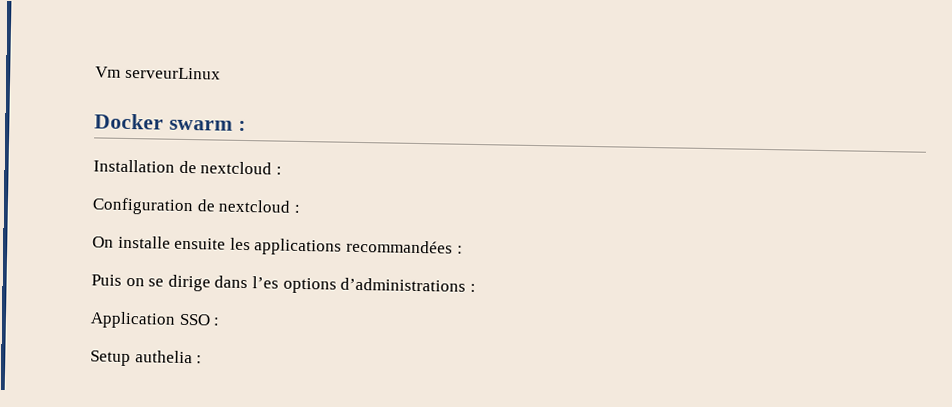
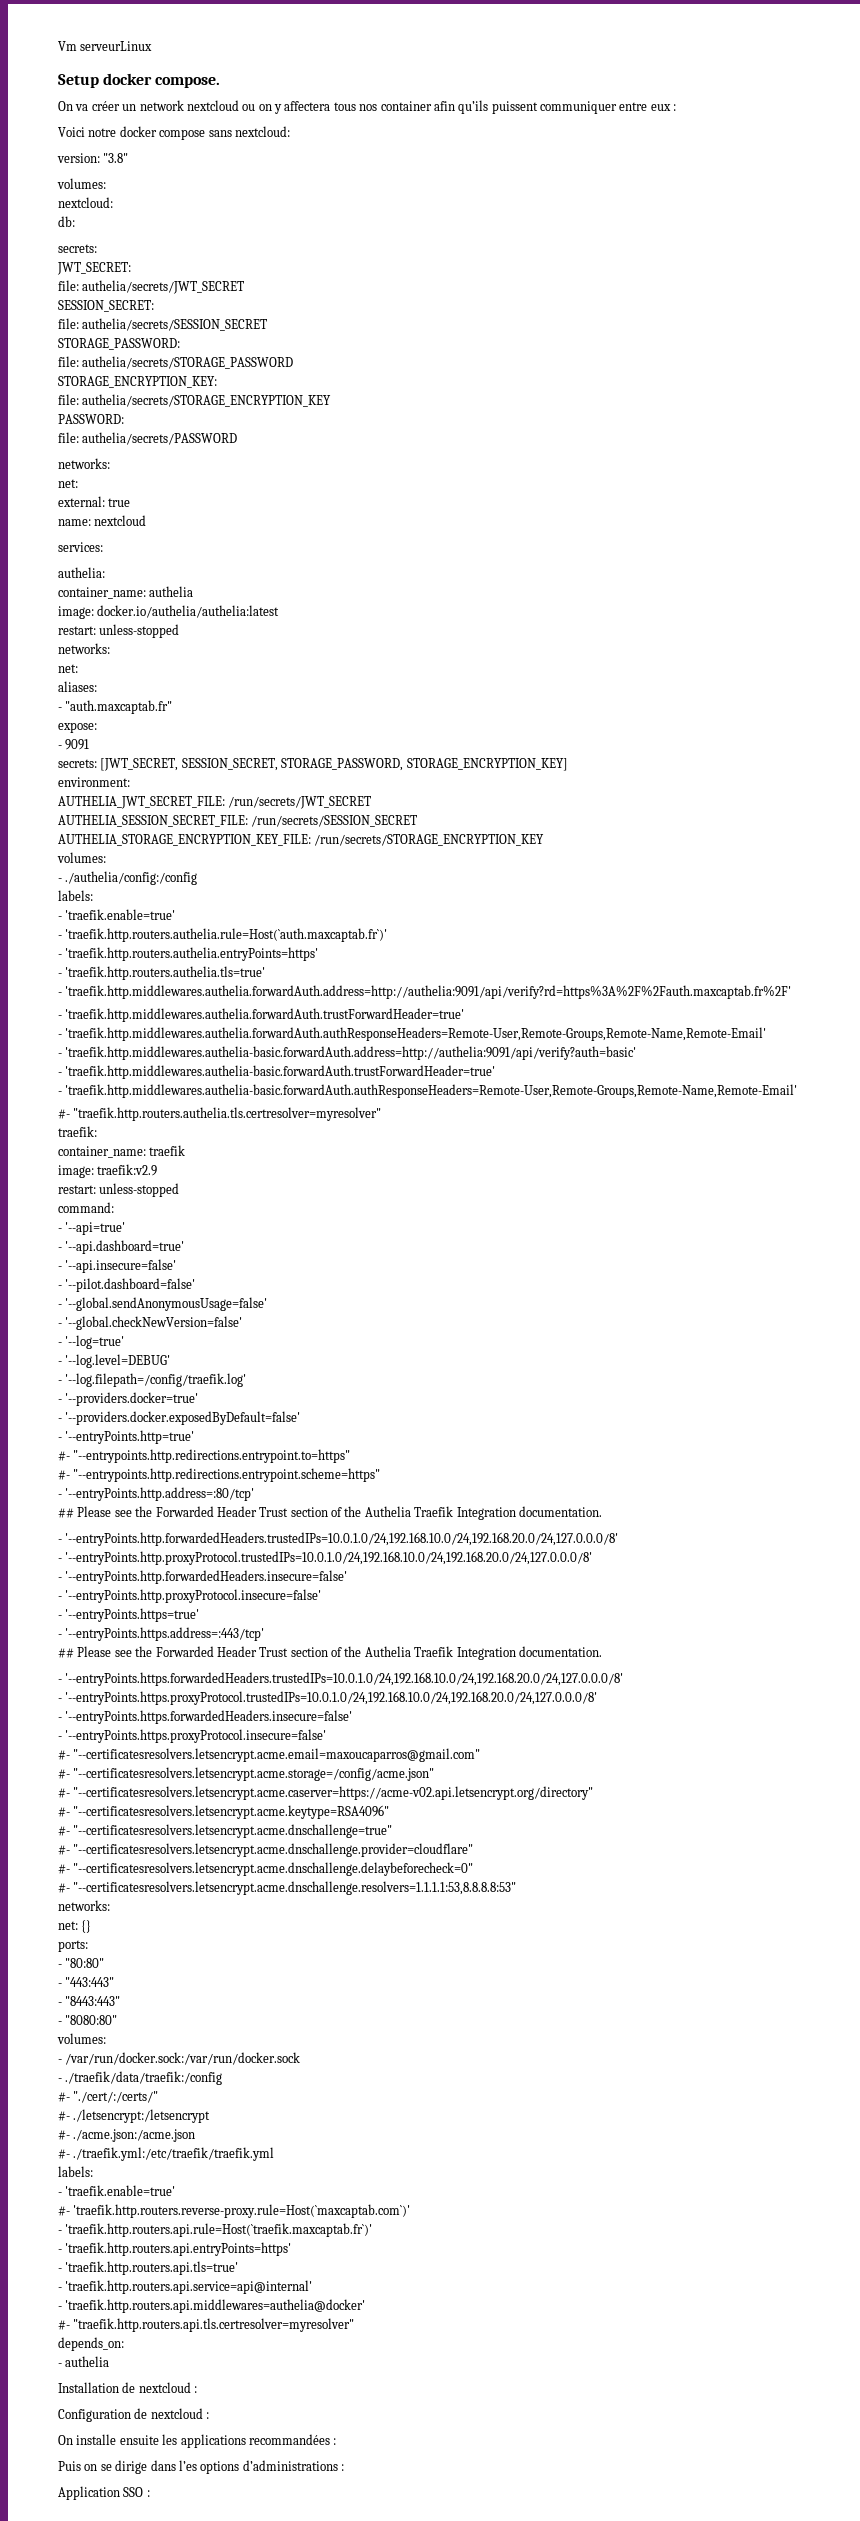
- Docker swarm :
+ Setup docker compose.
+ On va créer un network nextcloud ou on y affectera tous nos container afin qu’ils puissent communiquer entre eux :
+ Voici notre docker compose sans nextcloud:
+ version: "3.8"
+ volumes:
+ nextcloud:
+ db:
+ secrets:
+ JWT_SECRET:
+ file: authelia/secrets/JWT_SECRET
+ SESSION_SECRET:
+ file: authelia/secrets/SESSION_SECRET
+ STORAGE_PASSWORD:
+ file: authelia/secrets/STORAGE_PASSWORD
+ STORAGE_ENCRYPTION_KEY:
+ file: authelia/secrets/STORAGE_ENCRYPTION_KEY
+ PASSWORD:
+ file: authelia/secrets/PASSWORD
+ networks:
+ net:
+ external: true
+ name: nextcloud
+ services:
+ authelia:
+ container_name: authelia
+ image: docker.io/authelia/authelia:latest
+ restart: unless-stopped
+ networks:
+ net:
+ aliases:
+ - "auth.maxcaptab.fr"
+ expose:
+ - 9091
+ secrets: [JWT_SECRET, SESSION_SECRET, STORAGE_PASSWORD, STORAGE_ENCRYPTION_KEY]
+ environment:
+ AUTHELIA_JWT_SECRET_FILE: /run/secrets/JWT_SECRET
+ AUTHELIA_SESSION_SECRET_FILE: /run/secrets/SESSION_SECRET
+ AUTHELIA_STORAGE_ENCRYPTION_KEY_FILE: /run/secrets/STORAGE_ENCRYPTION_KEY
+ volumes:
+ - ./authelia/config:/config
+ labels:
+ - 'traefik.enable=true'
+ - 'traefik.http.routers.authelia.rule=Host(`auth.maxcaptab.fr`)'
+ - 'traefik.http.routers.authelia.entryPoints=https'
+ - 'traefik.http.routers.authelia.tls=true'
+ - 'traefik.http.middlewares.authelia.forwardAuth.address=http://authelia:9091/api/verify?rd=https%3A%2F%2Fauth.maxcaptab.fr%2F'
+ - 'traefik.http.middlewares.authelia.forwardAuth.trustForwardHeader=true'
+ - 'traefik.http.middlewares.authelia.forwardAuth.authResponseHeaders=Remote-User,Remote-Groups,Remote-Name,Remote-Email'
+ - 'traefik.http.middlewares.authelia-basic.forwardAuth.address=http://authelia:9091/api/verify?auth=basic'
+ - 'traefik.http.middlewares.authelia-basic.forwardAuth.trustForwardHeader=true'
+ - 'traefik.http.middlewares.authelia-basic.forwardAuth.authResponseHeaders=Remote-User,Remote-Groups,Remote-Name,Remote-Email'
+ #- "traefik.http.routers.authelia.tls.certresolver=myresolver"
+ traefik:
+ container_name: traefik
+ image: traefik:v2.9
+ restart: unless-stopped
+ command:
+ - '--api=true'
+ - '--api.dashboard=true'
+ - '--api.insecure=false'
+ - '--pilot.dashboard=false'
+ - '--global.sendAnonymousUsage=false'
+ - '--global.checkNewVersion=false'
+ - '--log=true'
+ - '--log.level=DEBUG'
+ - '--log.filepath=/config/traefik.log'
+ - '--providers.docker=true'
+ - '--providers.docker.exposedByDefault=false'
+ - '--entryPoints.http=true'
+ #- "--entrypoints.http.redirections.entrypoint.to=https"
+ #- "--entrypoints.http.redirections.entrypoint.scheme=https"
+ - '--entryPoints.http.address=:80/tcp'
+ ## Please see the Forwarded Header Trust section of the Authelia Traefik Integration documentation.
+ - '--entryPoints.http.forwardedHeaders.trustedIPs=10.0.1.0/24,192.168.10.0/24,192.168.20.0/24,127.0.0.0/8'
+ - '--entryPoints.http.proxyProtocol.trustedIPs=10.0.1.0/24,192.168.10.0/24,192.168.20.0/24,127.0.0.0/8'
+ - '--entryPoints.http.forwardedHeaders.insecure=false'
+ - '--entryPoints.http.proxyProtocol.insecure=false'
+ - '--entryPoints.https=true'
+ - '--entryPoints.https.address=:443/tcp'
+ ## Please see the Forwarded Header Trust section of the Authelia Traefik Integration documentation.
+ - '--entryPoints.https.forwardedHeaders.trustedIPs=10.0.1.0/24,192.168.10.0/24,192.168.20.0/24,127.0.0.0/8'
+ - '--entryPoints.https.proxyProtocol.trustedIPs=10.0.1.0/24,192.168.10.0/24,192.168.20.0/24,127.0.0.0/8'
+ - '--entryPoints.https.forwardedHeaders.insecure=false'
+ - '--entryPoints.https.proxyProtocol.insecure=false'
+ #- "--certificatesresolvers.letsencrypt.acme.email=maxoucaparros@gmail.com"
+ #- "--certificatesresolvers.letsencrypt.acme.storage=/config/acme.json"
+ #- "--certificatesresolvers.letsencrypt.acme.caserver=https://acme-v02.api.letsencrypt.org/directory"
+ #- "--certificatesresolvers.letsencrypt.acme.keytype=RSA4096"
+ #- "--certificatesresolvers.letsencrypt.acme.dnschallenge=true"
+ #- "--certificatesresolvers.letsencrypt.acme.dnschallenge.provider=cloudflare"
+ #- "--certificatesresolvers.letsencrypt.acme.dnschallenge.delaybeforecheck=0"
+ #- "--certificatesresolvers.letsencrypt.acme.dnschallenge.resolvers=1.1.1.1:53,8.8.8.8:53"
+ networks:
+ net: {}
+ ports:
+ - "80:80"
+ - "443:443"
+ - "8443:443"
+ - "8080:80"
+ volumes:
+ - /var/run/docker.sock:/var/run/docker.sock
+ - ./traefik/data/traefik:/config
+ #- "./cert/:/certs/"
+ #- ./letsencrypt:/letsencrypt
+ #- ./acme.json:/acme.json
+ #- ./traefik.yml:/etc/traefik/traefik.yml
+ labels:
+ - 'traefik.enable=true'
+ #- 'traefik.http.routers.reverse-proxy.rule=Host(`maxcaptab.com`)'
+ - 'traefik.http.routers.api.rule=Host(`traefik.maxcaptab.fr`)'
+ - 'traefik.http.routers.api.entryPoints=https'
+ - 'traefik.http.routers.api.tls=true'
+ - 'traefik.http.routers.api.service=api@internal'
+ - 'traefik.http.routers.api.middlewares=authelia@docker'
+ #- "traefik.http.routers.api.tls.certresolver=myresolver"
+ depends_on:
+ - authelia
- Setup authelia :

